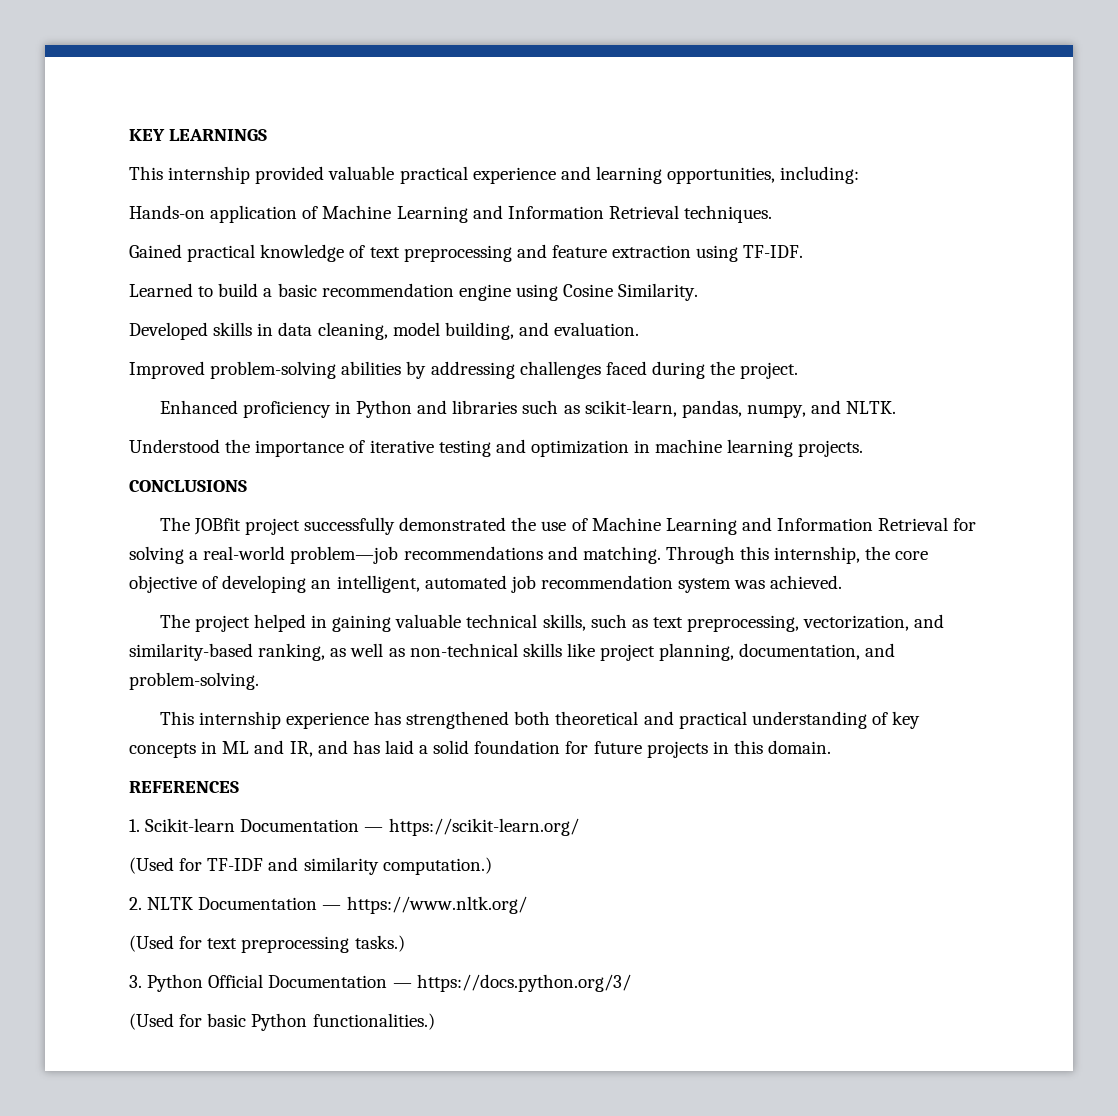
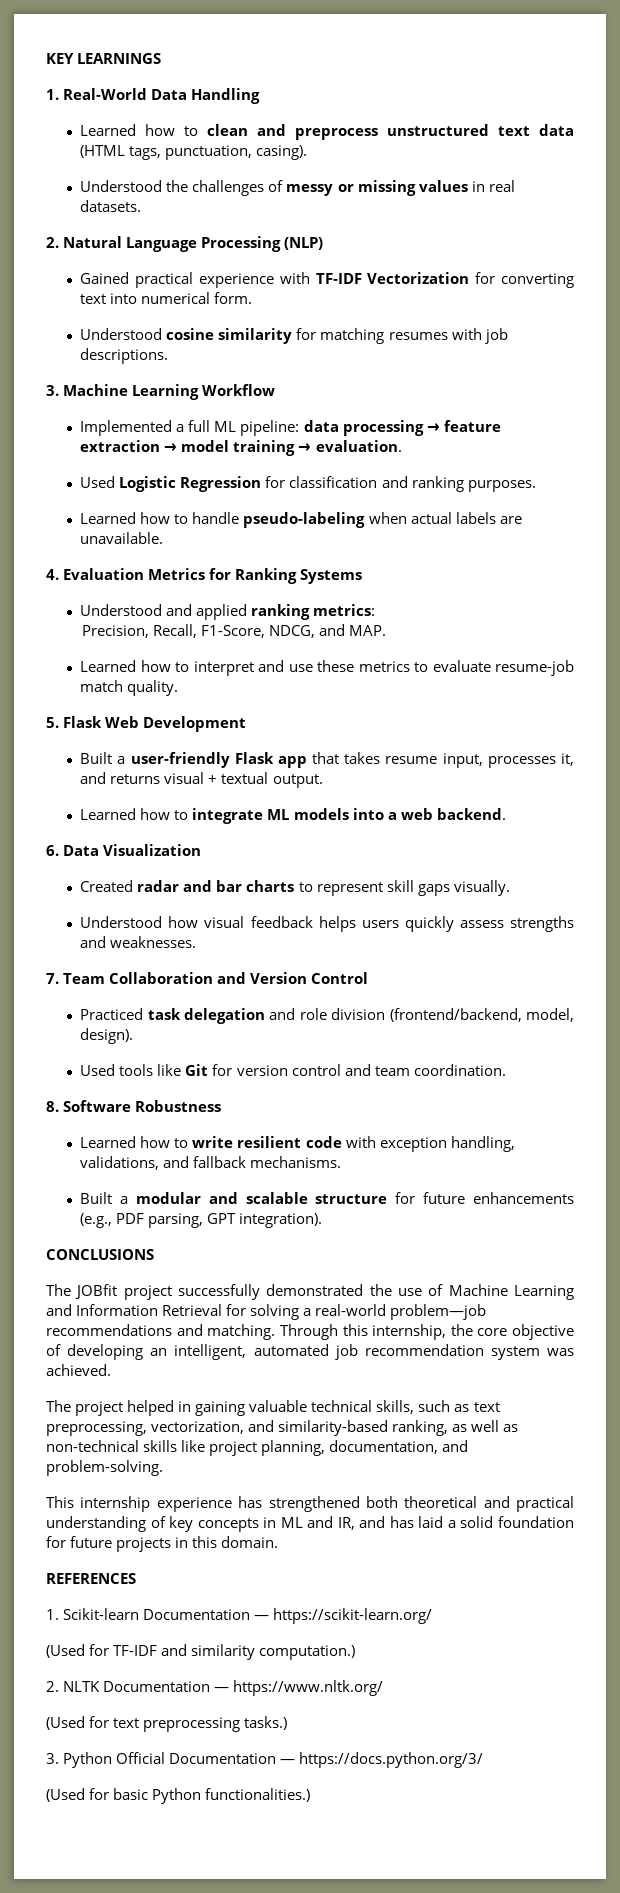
- This internship provided valuable practical experience and learning opportunities, including:
- Hands-on application of Machine Learning and Information Retrieval techniques.
- Gained practical knowledge of text preprocessing and feature extraction using TF-IDF.
- Learned to build a basic recommendation engine using Cosine Similarity.
- Developed skills in data cleaning, model building, and evaluation.
- Improved problem-solving abilities by addressing challenges faced during the project.
- Enhanced proficiency in Python and libraries such as scikit-learn, pandas, numpy, and NLTK.
- Understood the importance of iterative testing and optimization in machine learning projects.
+ 1. Real-World Data Handling
+ Learned how to clean and preprocess unstructured text data (HTML tags, punctuation, casing).
+ Understood the challenges of messy or missing values in real datasets.
+ 2. Natural Language Processing (NLP)
+ Gained practical experience with TF-IDF Vectorization for converting text into numerical form.
+ Understood cosine similarity for matching resumes with job descriptions.
+ 3. Machine Learning Workflow
+ Implemented a full ML pipeline: data processing → feature extraction → model training → evaluation.
+ Used Logistic Regression for classification and ranking purposes.
+ Learned how to handle pseudo-labeling when actual labels are unavailable.
+ 4. Evaluation Metrics for Ranking Systems
+ Understood and applied ranking metrics:
+ Precision, Recall, F1-Score, NDCG, and MAP.
+ Learned how to interpret and use these metrics to evaluate resume-job match quality.
+ 5. Flask Web Development
+ Built a user-friendly Flask app that takes resume input, processes it, and returns visual + textual output.
+ Learned how to integrate ML models into a web backend.
+ 6. Data Visualization
+ Created radar and bar charts to represent skill gaps visually.
+ Understood how visual feedback helps users quickly assess strengths and weaknesses.
+ 7. Team Collaboration and Version Control
+ Practiced task delegation and role division (frontend/backend, model, design).
+ Used tools like Git for version control and team coordination.
+ 8. Software Robustness
+ Learned how to write resilient code with exception handling, validations, and fallback mechanisms.
+ Built a modular and scalable structure for future enhancements (e.g., PDF parsing, GPT integration).

